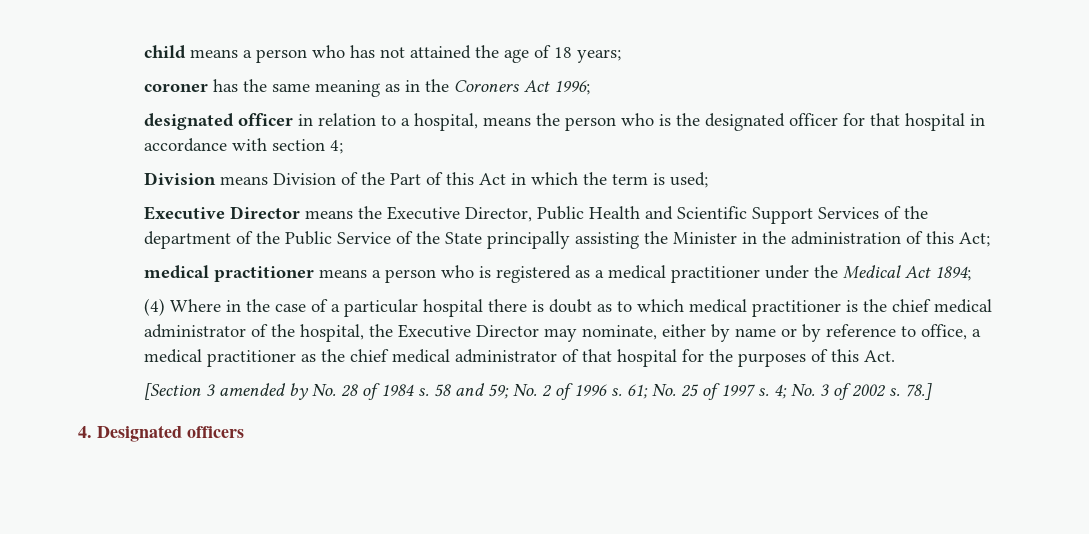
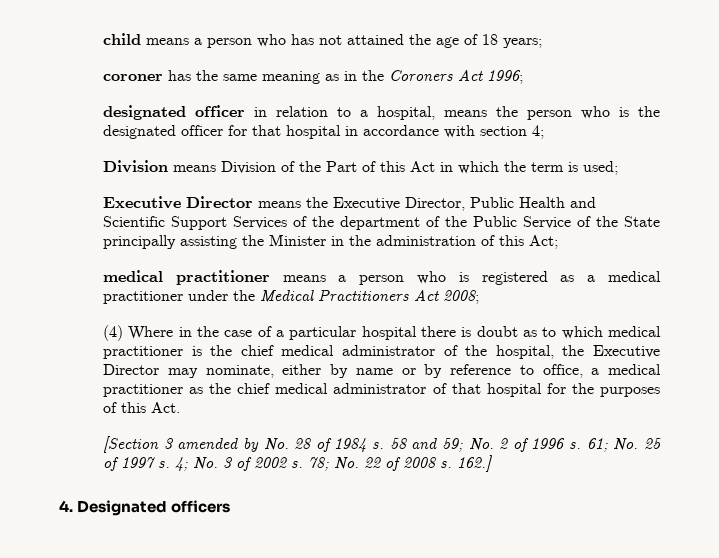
- medical practitioner means a person who is registered as a medical practitioner under the Medical Act 1894;
+ medical practitioner means a person who is registered as a medical practitioner under the Medical Practitioners Act 2008;
- 78.]
+ 78; No. 22 of 2008 s. 162.]

